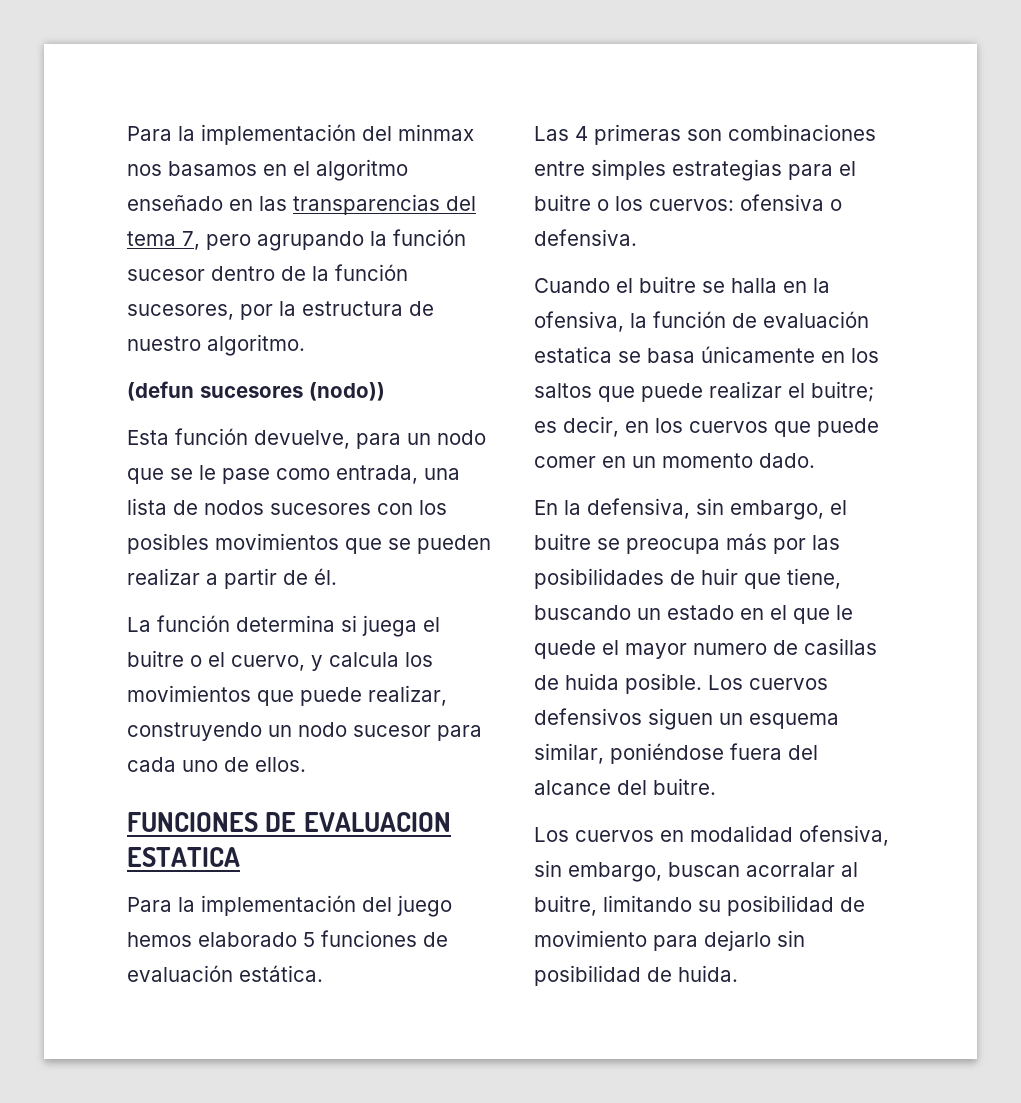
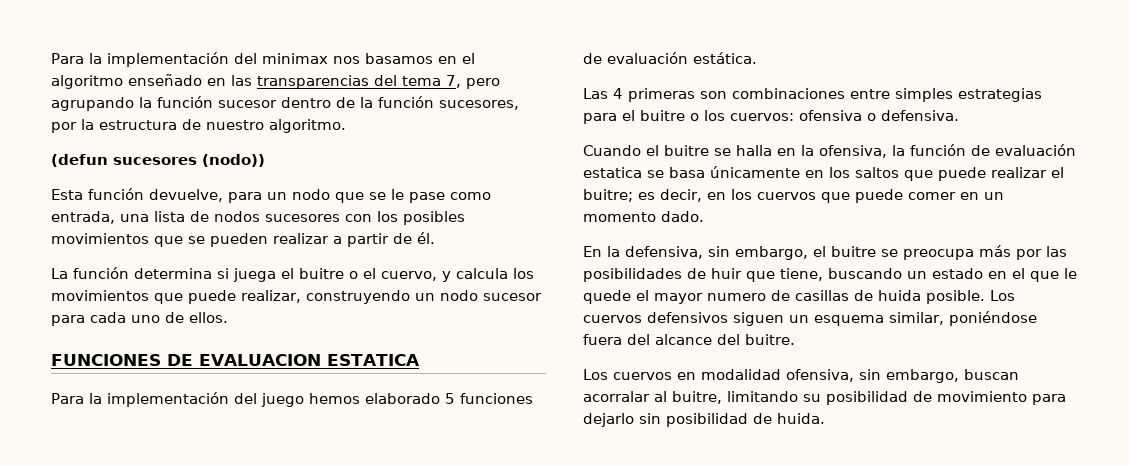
- Para la implementación del minmax nos basamos en el algoritmo enseñado en las transparencias del tema 7, pero agrupando la función sucesor dentro de la función sucesores, por la estructura de nuestro algoritmo.
+ Para la implementación del minimax nos basamos en el algoritmo enseñado en las transparencias del tema 7, pero agrupando la función sucesor dentro de la función sucesores, por la estructura de nuestro algoritmo.

